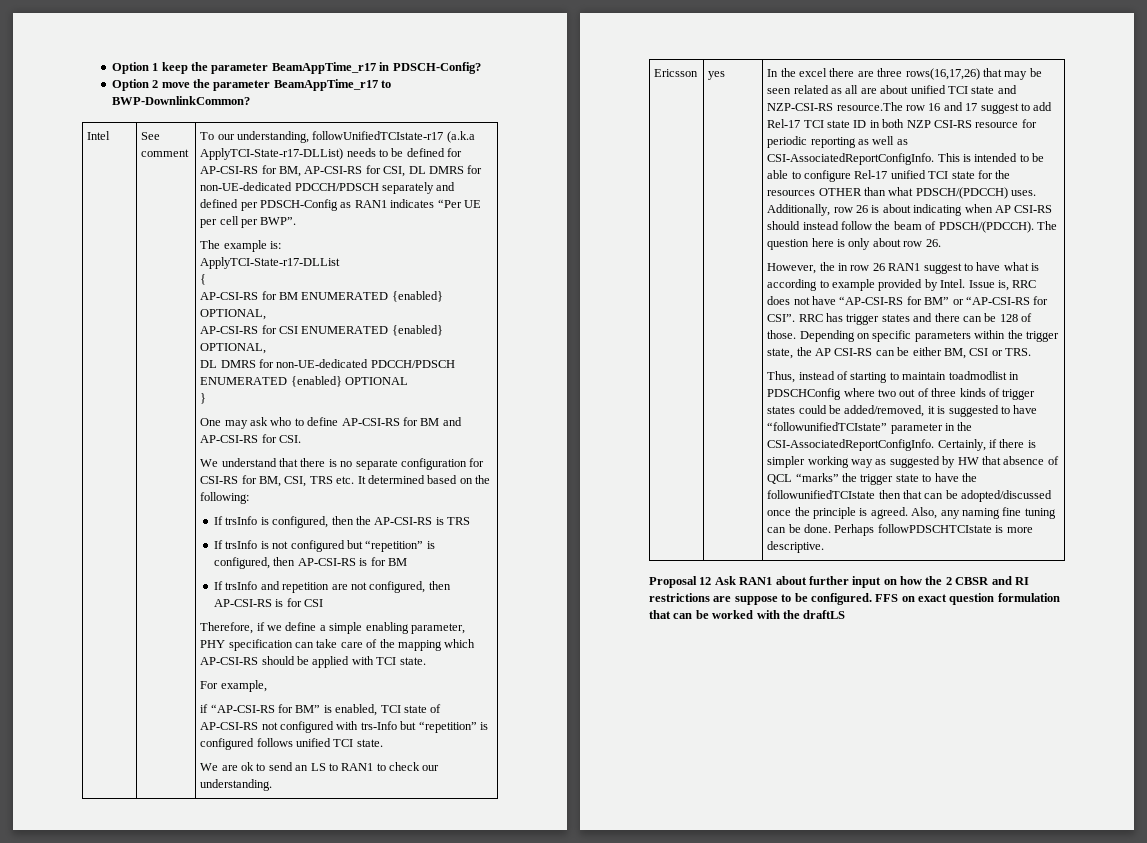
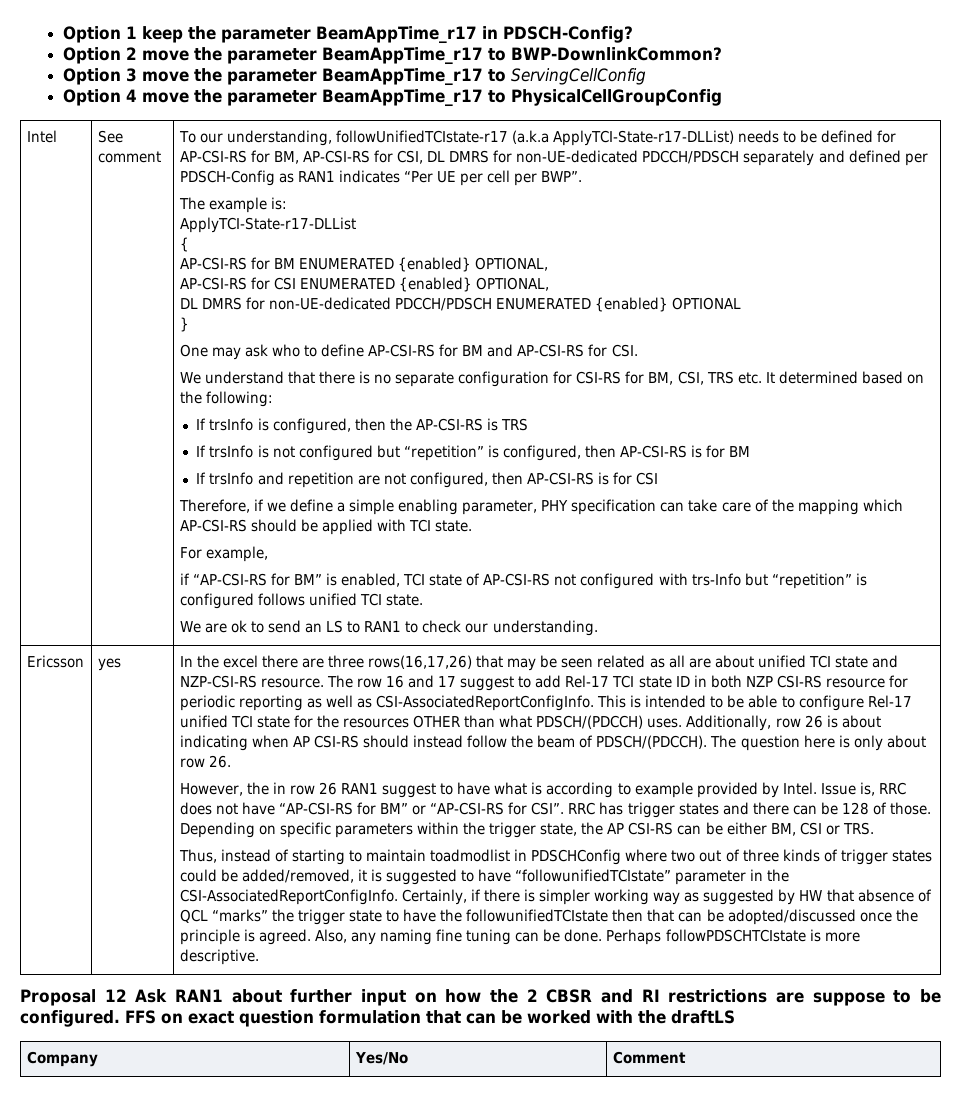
+ Option 3 move the parameter BeamAppTime_r17 to ServingCellConfig
+ Option 4 move the parameter BeamAppTime_r17 to PhysicalCellGroupConfig
- In the excel there are three rows(16,17,26) that may be seen related as all are about unified TCI state and NZP-CSI-RS resource.The row 16 and 17 suggest to add Rel-17 TCI state ID in both NZP CSI-RS resource for periodic reporting as well as CSI-AssociatedReportConfigInfo.
+ In the excel there are three rows(16,17,26) that may be seen related as all are about unified TCI state and NZP-CSI-RS resource. The row 16 and 17 suggest to add Rel-17 TCI state ID in both NZP CSI-RS resource for periodic reporting as well as CSI-AssociatedReportConfigInfo.
+ Company | Yes/No | Comment

